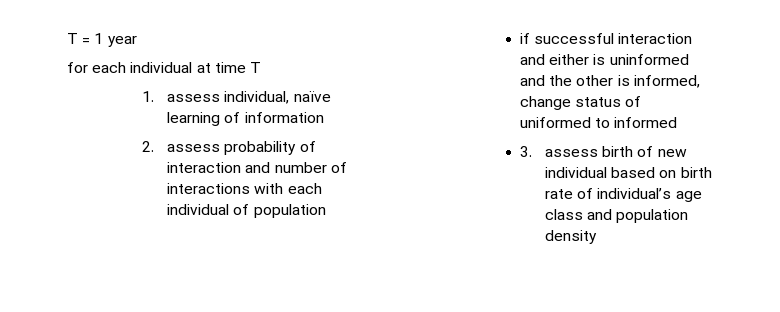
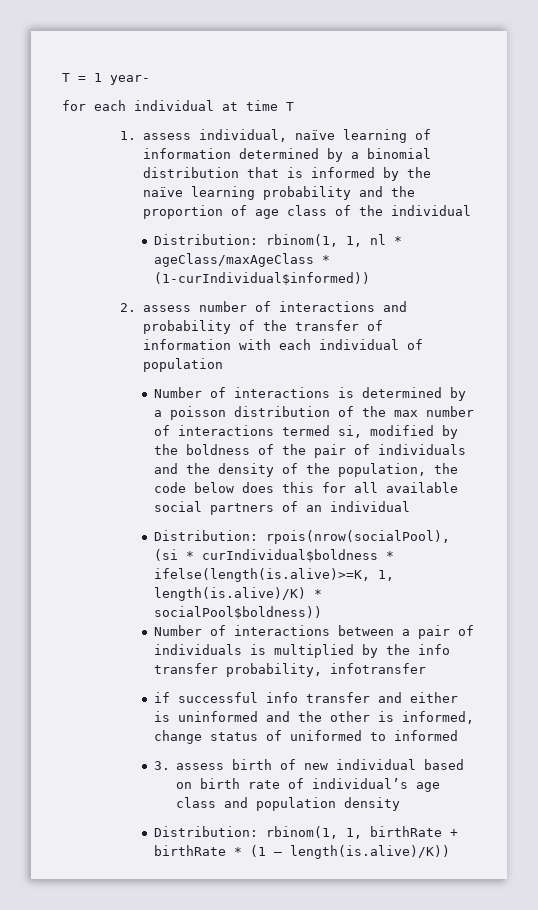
- T = 1 year
+ T = 1 year-
- 1. assess individual, naïve learning of information
- 2. assess probability of interaction and number of interactions with each individual of population
+ 1. assess individual, naïve learning of information determined by a binomial distribution that is informed by the naïve learning probability and the proportion of age class of the individual
+ Distribution: rbinom(1, 1, nl * ageClass/maxAgeClass * (1-curIndividual$informed))
+ 2. assess number of interactions and probability of the transfer of information with each individual of population
+ Number of interactions is determined by a poisson distribution of the max number of interactions termed si, modified by the boldness of the pair of individuals and the density of the population, the code below does this for all available social partners of an individual
+ Distribution: rpois(nrow(socialPool), (si * curIndividual$boldness * ifelse(length(is.alive)>=K, 1, length(is.alive)/K) * socialPool$boldness))
+ Number of interactions between a pair of individuals is multiplied by the info transfer probability, infotransfer
- if successful interaction and either is uninformed and the other is informed, change status of uniformed to informed
+ if successful info transfer and either is uninformed and the other is informed, change status of uniformed to informed
+ Distribution: rbinom(1, 1, birthRate + birthRate * (1 – length(is.alive)/K))

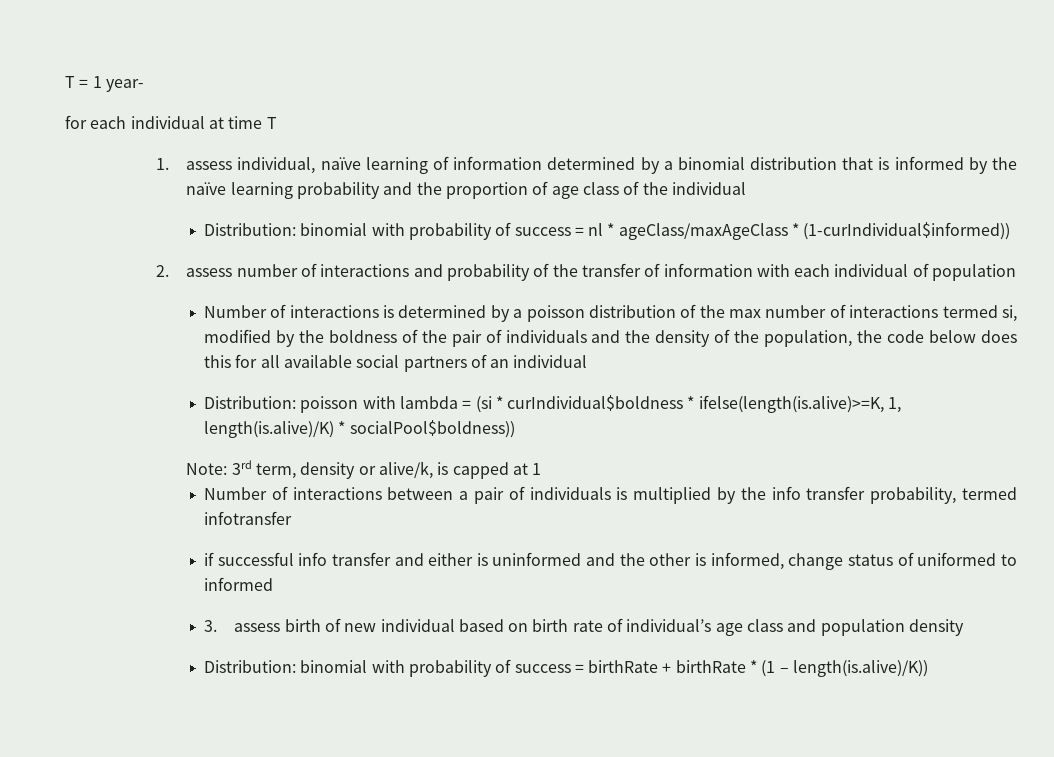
- Distribution: rbinom(1, 1, nl * ageClass/maxAgeClass * (1-curIndividual$informed))
+ Distribution: binomial with probability of success = nl * ageClass/maxAgeClass * (1-curIndividual$informed))
- Distribution: rpois(nrow(socialPool), (si * curIndividual$boldness * ifelse(length(is.alive)>=K, 1, length(is.alive)/K) * socialPool$boldness))
+ Distribution: poisson with lambda = (si * curIndividual$boldness * ifelse(length(is.alive)>=K, 1, length(is.alive)/K) * socialPool$boldness))
+ Note: 3rd term, density or alive/k, is capped at 1
- Number of interactions between a pair of individuals is multiplied by the info transfer probability, infotransfer
+ Number of interactions between a pair of individuals is multiplied by the info transfer probability, termed infotransfer
- Distribution: rbinom(1, 1, birthRate + birthRate * (1 – length(is.alive)/K))
+ Distribution: binomial with probability of success = birthRate + birthRate * (1 – length(is.alive)/K))

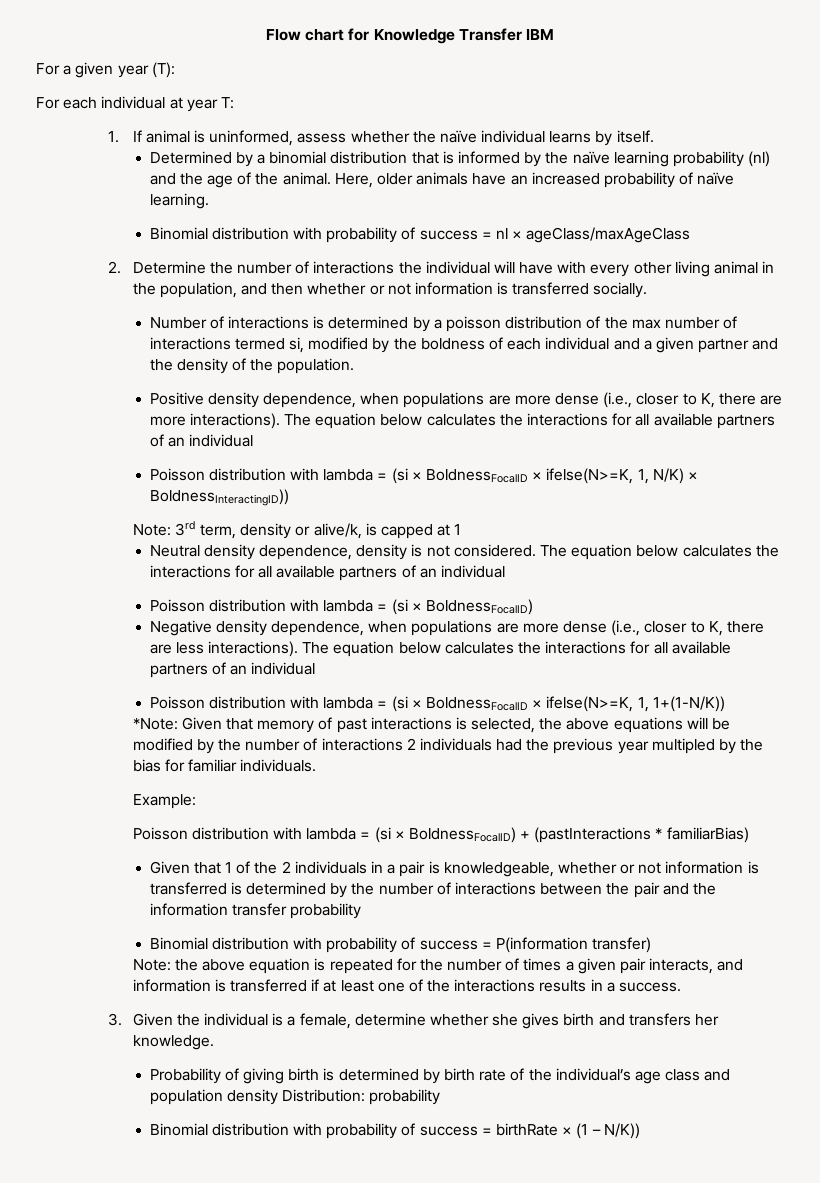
- T = 1 year-
- for each individual at time T
+ Flow chart for Knowledge Transfer IBM
+ For a given year (T):
+ For each individual at year T:
- 1. assess individual, naïve learning of information determined by a binomial distribution that is informed by the naïve learning probability and the proportion of age class of the individual
- Distribution: binomial with probability of success = nl * ageClass/maxAgeClass * (1-curIndividual$informed))
+ 1. If animal is uninformed, assess whether the naïve individual learns by itself.
+ Determined by a binomial distribution that is informed by the naïve learning probability (nl) and the age of the animal. Here, older animals have an increased probability of naïve learning.
+ Binomial distribution with probability of success = nl × ageClass/maxAgeClass
- 2. assess number of interactions and probability of the transfer of information with each individual of population
+ 2. Determine the number of interactions the individual will have with every other living animal in the population, and then whether or not information is transferred socially.
- Number of interactions is determined by a poisson distribution of the max number of interactions termed si, modified by the boldness of the pair of individuals and the density of the population, the code below does this for all available social partners of an individual
- Distribution: poisson with lambda = (si * curIndividual$boldness * ifelse(length(is.alive)>=K, 1, length(is.alive)/K) * socialPool$boldness))
+ Number of interactions is determined by a poisson distribution of the max number of interactions termed si, modified by the boldness of each individual and a given partner and the density of the population.
+ Positive density dependence, when populations are more dense (i.e., closer to K, there are more interactions). The equation below calculates the interactions for all available partners of an individual
+ Poisson distribution with lambda = (si × BoldnessFocalID × ifelse(N>=K, 1, N/K) × BoldnessInteractingID))
- Number of interactions between a pair of individuals is multiplied by the info transfer probability, termed infotransfer
- if successful info transfer and either is uninformed and the other is informed, change status of uniformed to informed
- 3. assess birth of new individual based on birth rate of individual’s age class and population density
- Distribution: binomial with probability of success = birthRate + birthRate * (1 – length(is.alive)/K))
+ Neutral density dependence, density is not considered. The equation below calculates the interactions for all available partners of an individual
+ Poisson distribution with lambda = (si × BoldnessFocalID)
+ Negative density dependence, when populations are more dense (i.e., closer to K, there are less interactions). The equation below calculates the interactions for all available partners of an individual
+ Poisson distribution with lambda = (si × BoldnessFocalID × ifelse(N>=K, 1, 1+(1-N/K))
+ *Note: Given that memory of past interactions is selected, the above equations will be modified by the number of interactions 2 individuals had the previous year multipled by the bias for familiar individuals.
+ Example:
+ Poisson distribution with lambda = (si × BoldnessFocalID) + (pastInteractions * familiarBias)
+ Given that 1 of the 2 individuals in a pair is knowledgeable, whether or not information is transferred is determined by the number of interactions between the pair and the information transfer probability
+ Binomial distribution with probability of success = P(information transfer)
+ Note: the above equation is repeated for the number of times a given pair interacts, and information is transferred if at least one of the interactions results in a success.
+ 3. Given the individual is a female, determine whether she gives birth and transfers her knowledge.
+ Probability of giving birth is determined by birth rate of the individual’s age class and population density Distribution: probability
+ Binomial distribution with probability of success = birthRate × (1 – N/K))

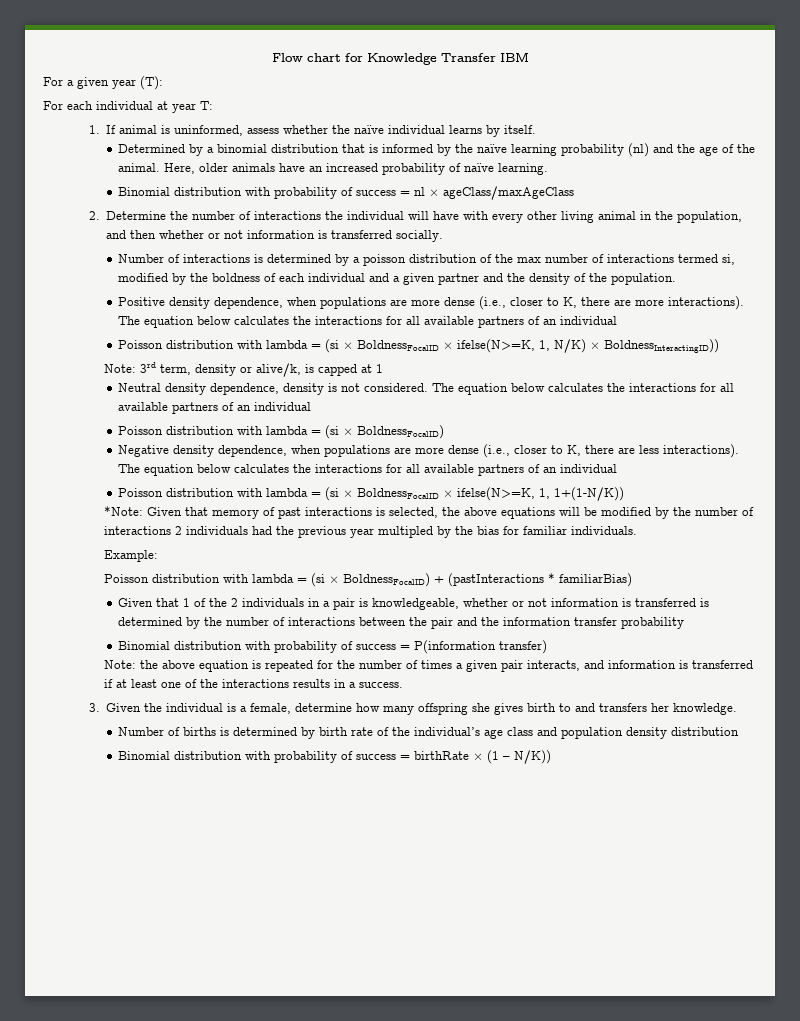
- 3. Given the individual is a female, determine whether she gives birth and transfers her knowledge.
+ 3. Given the individual is a female, determine how many offspring she gives birth to and transfers her knowledge.
- Probability of giving birth is determined by birth rate of the individual’s age class and population density Distribution: probability
+ Number of births is determined by birth rate of the individual’s age class and population density distribution

